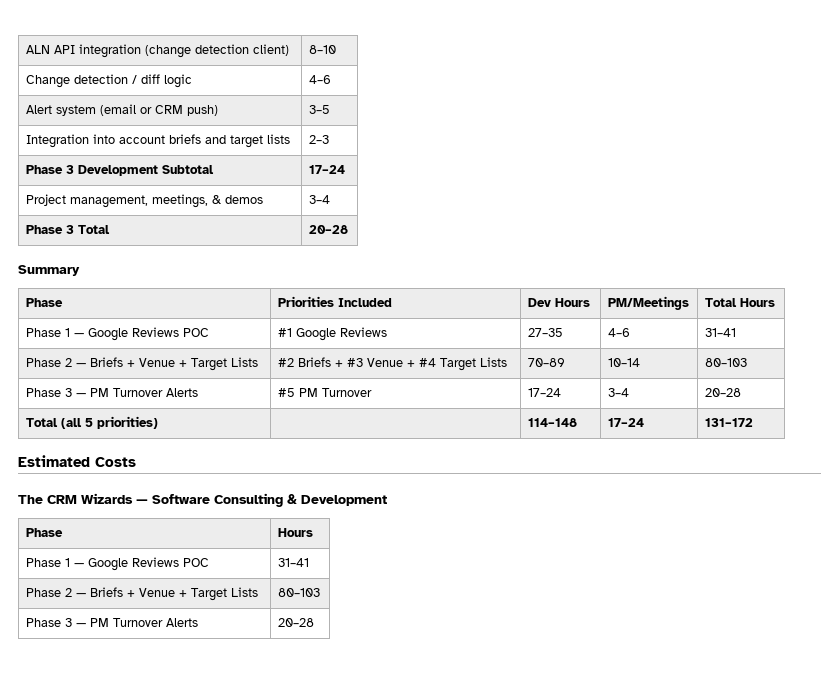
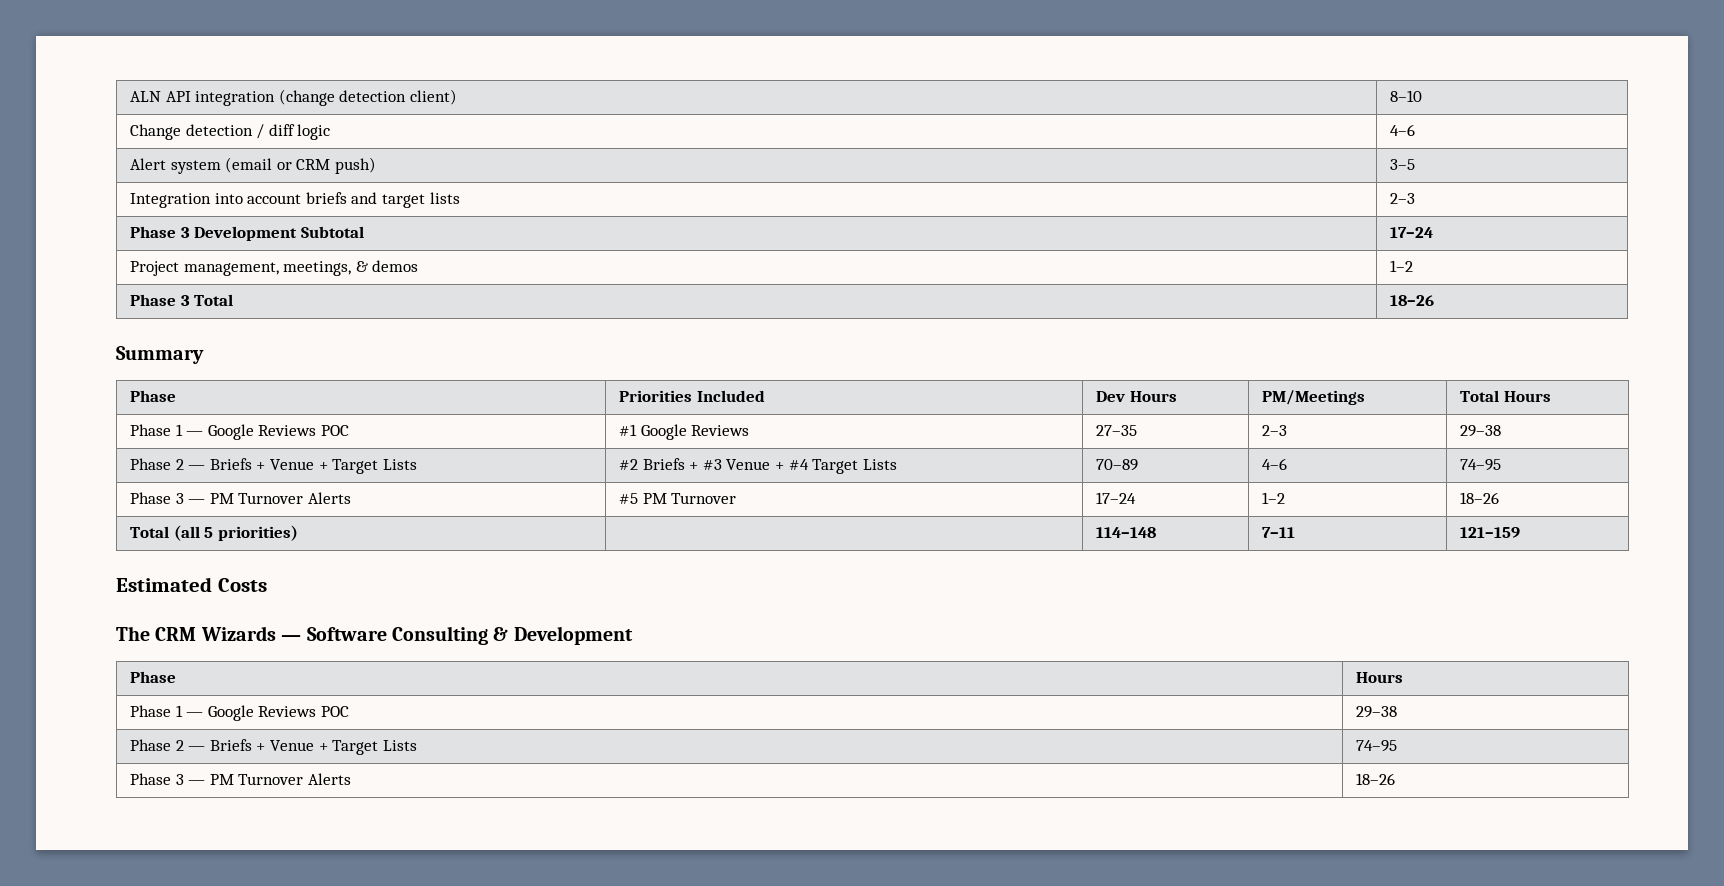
- Project management, meetings, & demos | 3–4
+ Project management, meetings, & demos | 1–2
- Phase 3 Total | 20–28
+ Phase 3 Total | 18–26
- Phase 1 — Google Reviews POC | #1 Google Reviews | 27–35 | 4–6 | 31–41
+ Phase 1 — Google Reviews POC | #1 Google Reviews | 27–35 | 2–3 | 29–38
- Phase 2 — Briefs + Venue + Target Lists | #2 Briefs + #3 Venue + #4 Target Lists | 70–89 | 10–14 | 80–103
+ Phase 2 — Briefs + Venue + Target Lists | #2 Briefs + #3 Venue + #4 Target Lists | 70–89 | 4–6 | 74–95
- Phase 3 — PM Turnover Alerts | #5 PM Turnover | 17–24 | 3–4 | 20–28
+ Phase 3 — PM Turnover Alerts | #5 PM Turnover | 17–24 | 1–2 | 18–26
- Total (all 5 priorities) | | 114–148 | 17–24 | 131–172
+ Total (all 5 priorities) | | 114–148 | 7–11 | 121–159
- Phase 1 — Google Reviews POC | 31–41
- Phase 2 — Briefs + Venue + Target Lists | 80–103
- Phase 3 — PM Turnover Alerts | 20–28
+ Phase 1 — Google Reviews POC | 29–38
+ Phase 2 — Briefs + Venue + Target Lists | 74–95
+ Phase 3 — PM Turnover Alerts | 18–26

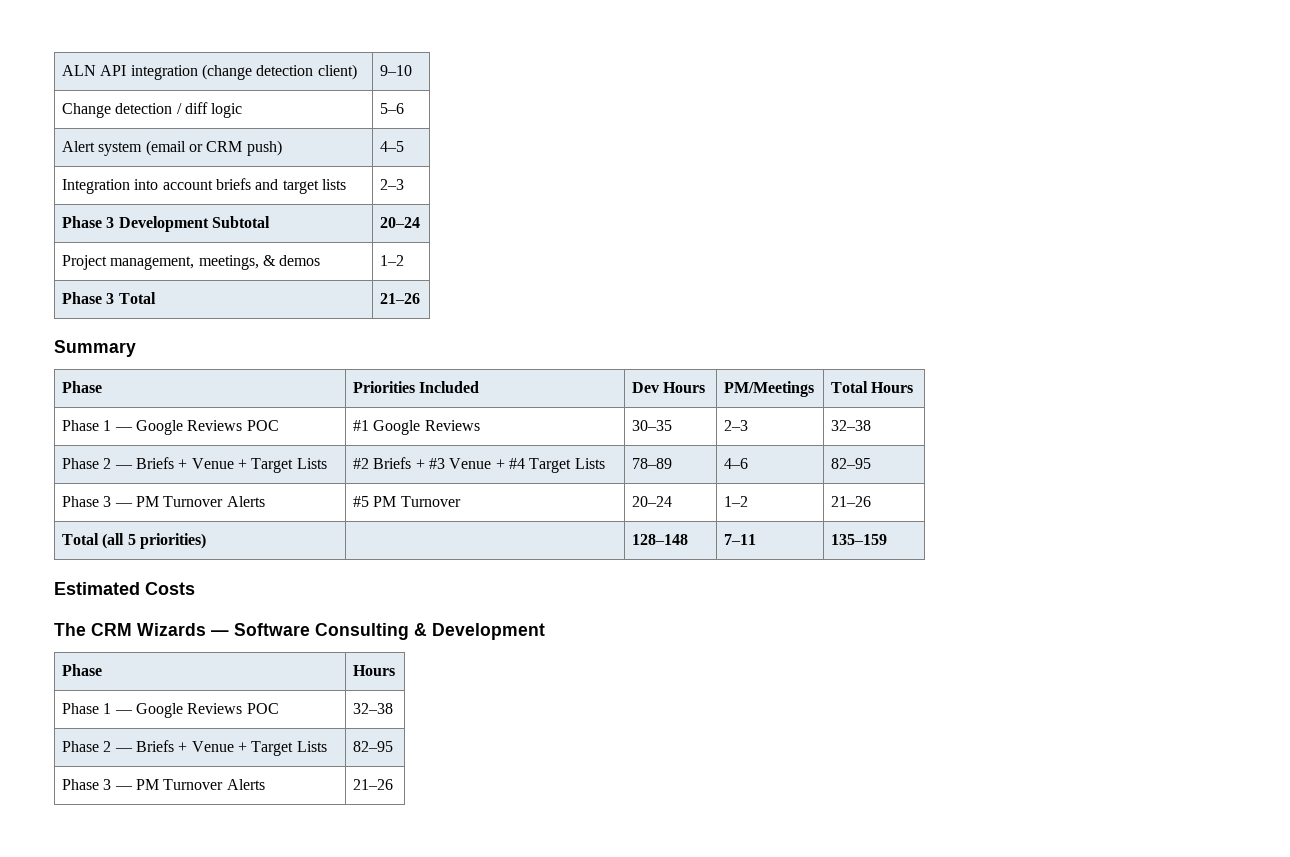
- ALN API integration (change detection client) | 8–10
+ ALN API integration (change detection client) | 9–10
- Change detection / diff logic | 4–6
+ Change detection / diff logic | 5–6
- Alert system (email or CRM push) | 3–5
+ Alert system (email or CRM push) | 4–5
- Phase 3 Development Subtotal | 17–24
+ Phase 3 Development Subtotal | 20–24
- Phase 3 Total | 18–26
+ Phase 3 Total | 21–26
- Phase 1 — Google Reviews POC | #1 Google Reviews | 27–35 | 2–3 | 29–38
+ Phase 1 — Google Reviews POC | #1 Google Reviews | 30–35 | 2–3 | 32–38
- Phase 2 — Briefs + Venue + Target Lists | #2 Briefs + #3 Venue + #4 Target Lists | 70–89 | 4–6 | 74–95
+ Phase 2 — Briefs + Venue + Target Lists | #2 Briefs + #3 Venue + #4 Target Lists | 78–89 | 4–6 | 82–95
- Phase 3 — PM Turnover Alerts | #5 PM Turnover | 17–24 | 1–2 | 18–26
+ Phase 3 — PM Turnover Alerts | #5 PM Turnover | 20–24 | 1–2 | 21–26
- Total (all 5 priorities) | | 114–148 | 7–11 | 121–159
+ Total (all 5 priorities) | | 128–148 | 7–11 | 135–159
- Phase 1 — Google Reviews POC | 29–38
- Phase 2 — Briefs + Venue + Target Lists | 74–95
- Phase 3 — PM Turnover Alerts | 18–26
+ Phase 1 — Google Reviews POC | 32–38
+ Phase 2 — Briefs + Venue + Target Lists | 82–95
+ Phase 3 — PM Turnover Alerts | 21–26

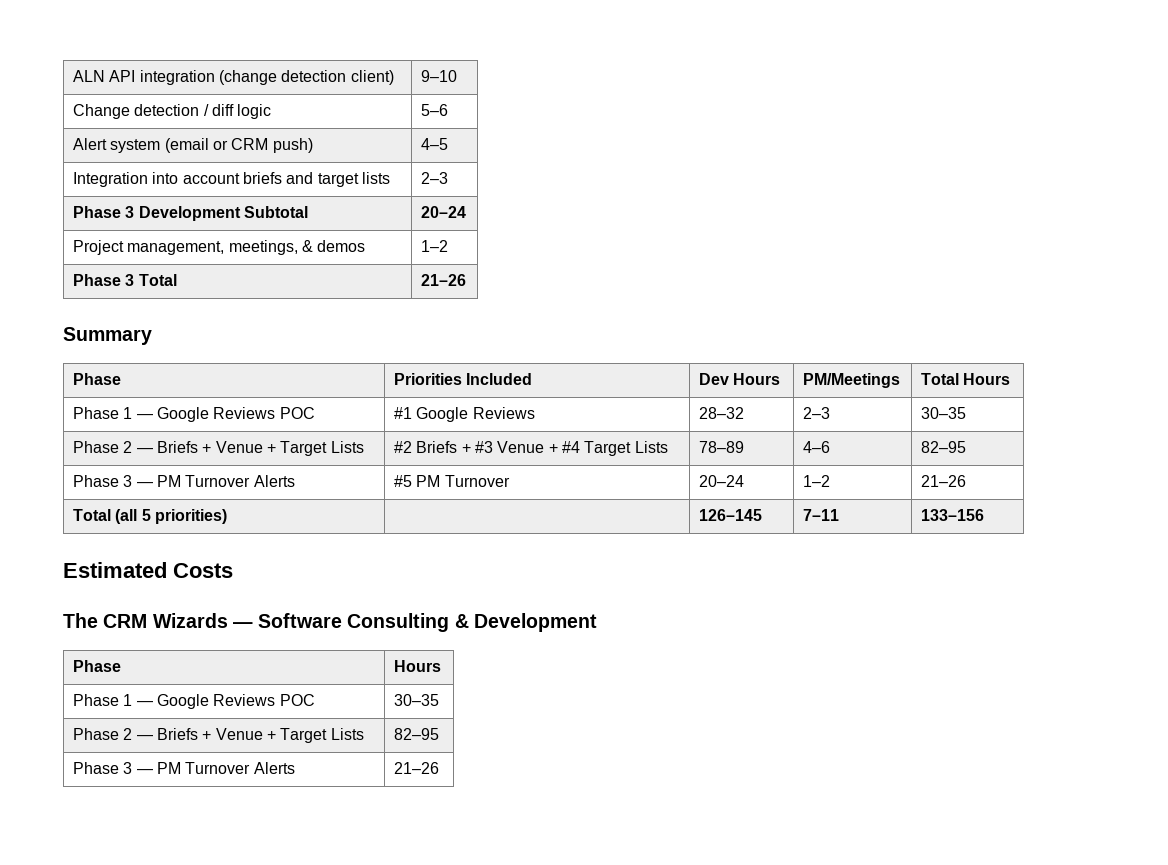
- Phase 1 — Google Reviews POC | #1 Google Reviews | 30–35 | 2–3 | 32–38
+ Phase 1 — Google Reviews POC | #1 Google Reviews | 28–32 | 2–3 | 30–35
- Total (all 5 priorities) | | 128–148 | 7–11 | 135–159
+ Total (all 5 priorities) | | 126–145 | 7–11 | 133–156
- Phase 1 — Google Reviews POC | 32–38
+ Phase 1 — Google Reviews POC | 30–35

